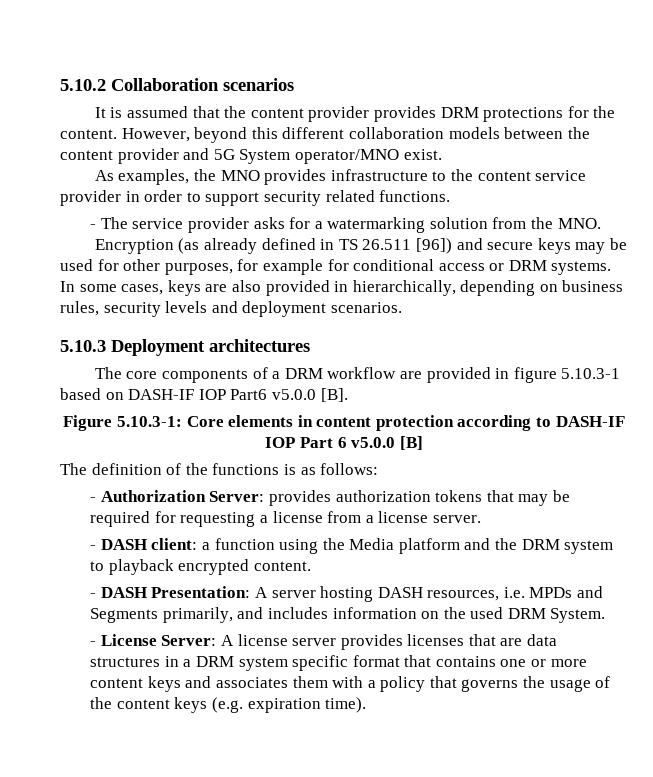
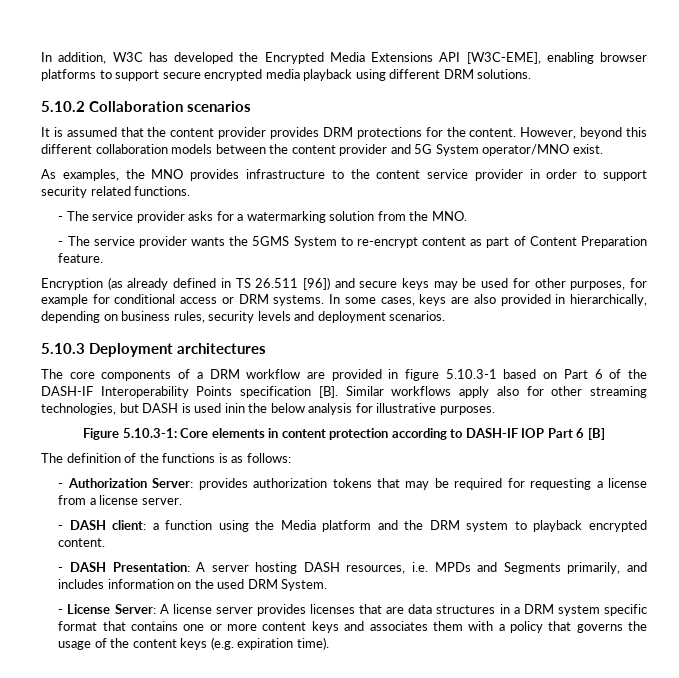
+ In addition, W3C has developed the Encrypted Media Extensions API [W3C-EME], enabling browser platforms to support secure encrypted media playback using different DRM solutions.
+ - The service provider wants the 5GMS System to re-encrypt content as part of Content Preparation feature.
- The core components of a DRM workflow are provided in figure 5.10.3-1 based on DASH-IF IOP Part6 v5.0.0 [B].
+ The core components of a DRM workflow are provided in figure 5.10.3-1 based on Part 6 of the DASH-IF Interoperability Points specification [B]. Similar workflows apply also for other streaming technologies, but DASH is used inin the below analysis for illustrative purposes.
- Figure 5.10.3-1: Core elements in content protection according to DASH-IF IOP Part 6 v5.0.0 [B]
+ Figure 5.10.3-1: Core elements in content protection according to DASH-IF IOP Part 6 [B]

